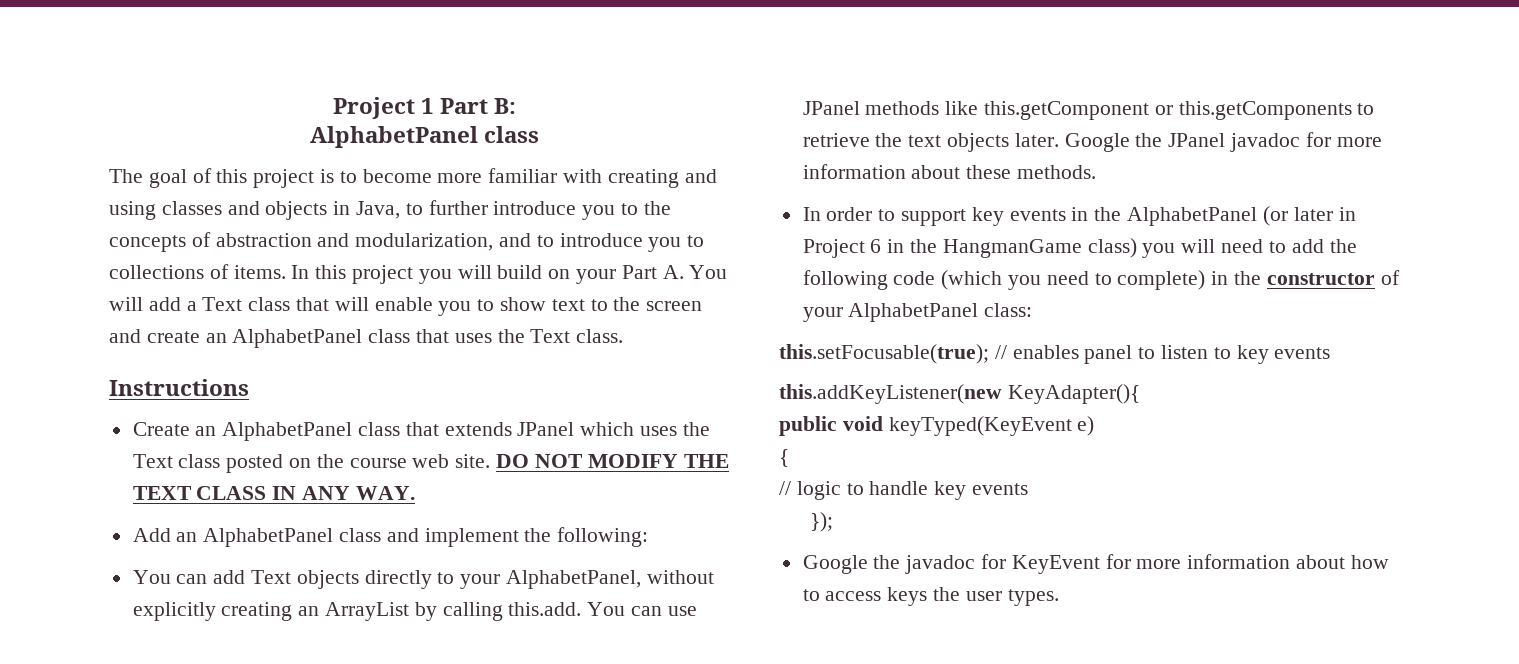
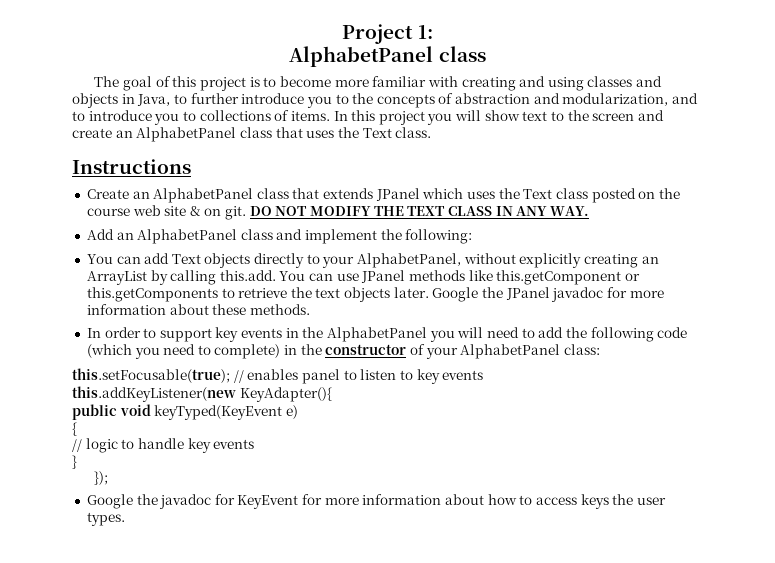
- Project 1 Part B:
+ Project 1:
- In this project you will build on your Part A. You will add a Text class that will enable you to show text to the screen and create an AlphabetPanel class that uses the Text class.
+ In this project you will show text to the screen and create an AlphabetPanel class that uses the Text class.
- Create an AlphabetPanel class that extends JPanel which uses the Text class posted on the course web site.
+ Create an AlphabetPanel class that extends JPanel which uses the Text class posted on the course web site & on git.
- In order to support key events in the AlphabetPanel (or later in Project 6 in the HangmanGame class) you will need to add the following code (which you need to complete) in the constructor of your AlphabetPanel class:
+ In order to support key events in the AlphabetPanel you will need to add the following code (which you need to complete) in the constructor of your AlphabetPanel class:
+ }

